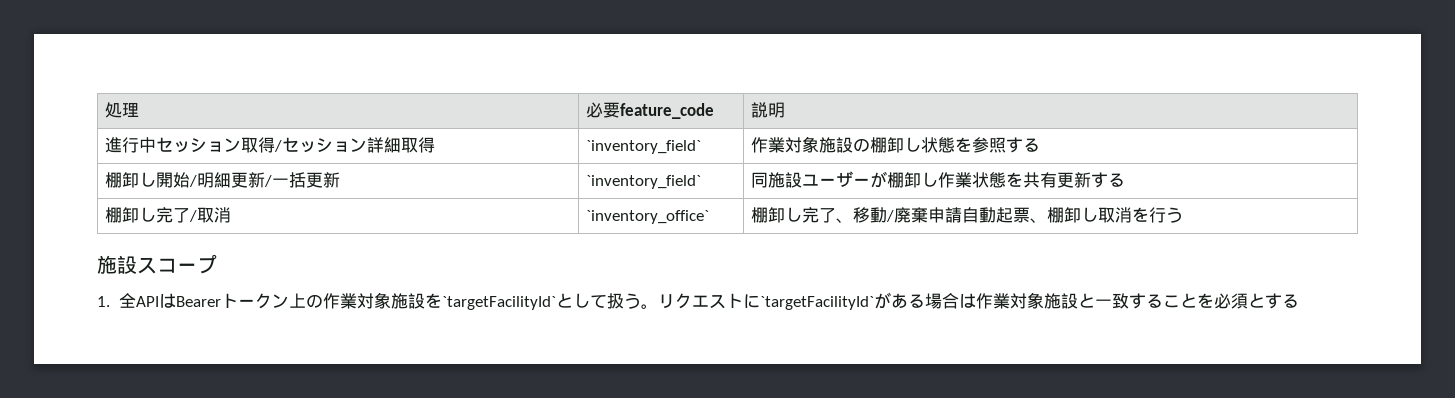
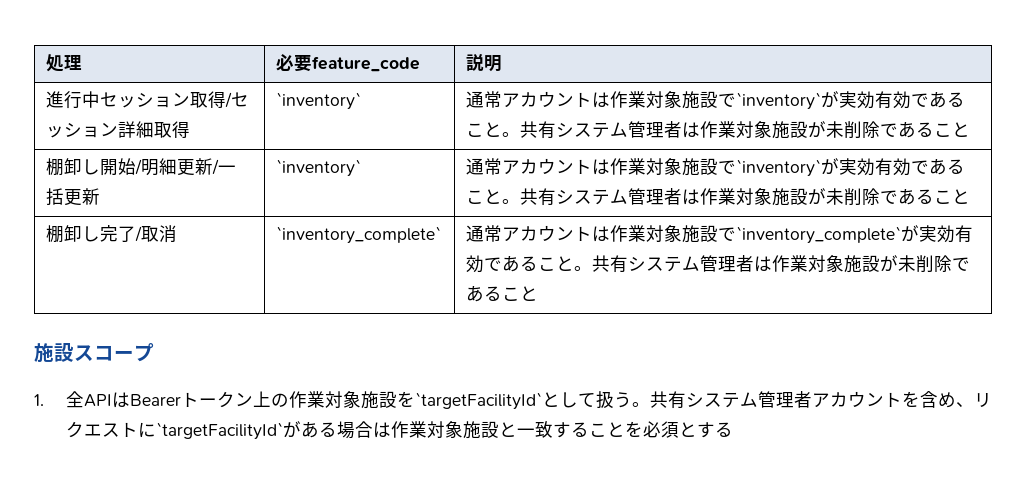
- 進行中セッション取得/セッション詳細取得 | `inventory_field` | 作業対象施設の棚卸し状態を参照する
+ 進行中セッション取得/セッション詳細取得 | `inventory` | 通常アカウントは作業対象施設で`inventory`が実効有効であること。共有システム管理者は作業対象施設が未削除であること
- 棚卸し開始/明細更新/一括更新 | `inventory_field` | 同施設ユーザーが棚卸し作業状態を共有更新する
+ 棚卸し開始/明細更新/一括更新 | `inventory` | 通常アカウントは作業対象施設で`inventory`が実効有効であること。共有システム管理者は作業対象施設が未削除であること
- 棚卸し完了/取消 | `inventory_office` | 棚卸し完了、移動/廃棄申請自動起票、棚卸し取消を行う
+ 棚卸し完了/取消 | `inventory_complete` | 通常アカウントは作業対象施設で`inventory_complete`が実効有効であること。共有システム管理者は作業対象施設が未削除であること
- リクエストに`targetFacilityId`がある場合は作業対象施設と一致することを必須とする
+ 共有システム管理者アカウントを含め、リクエストに`targetFacilityId`がある場合は作業対象施設と一致することを必須とする

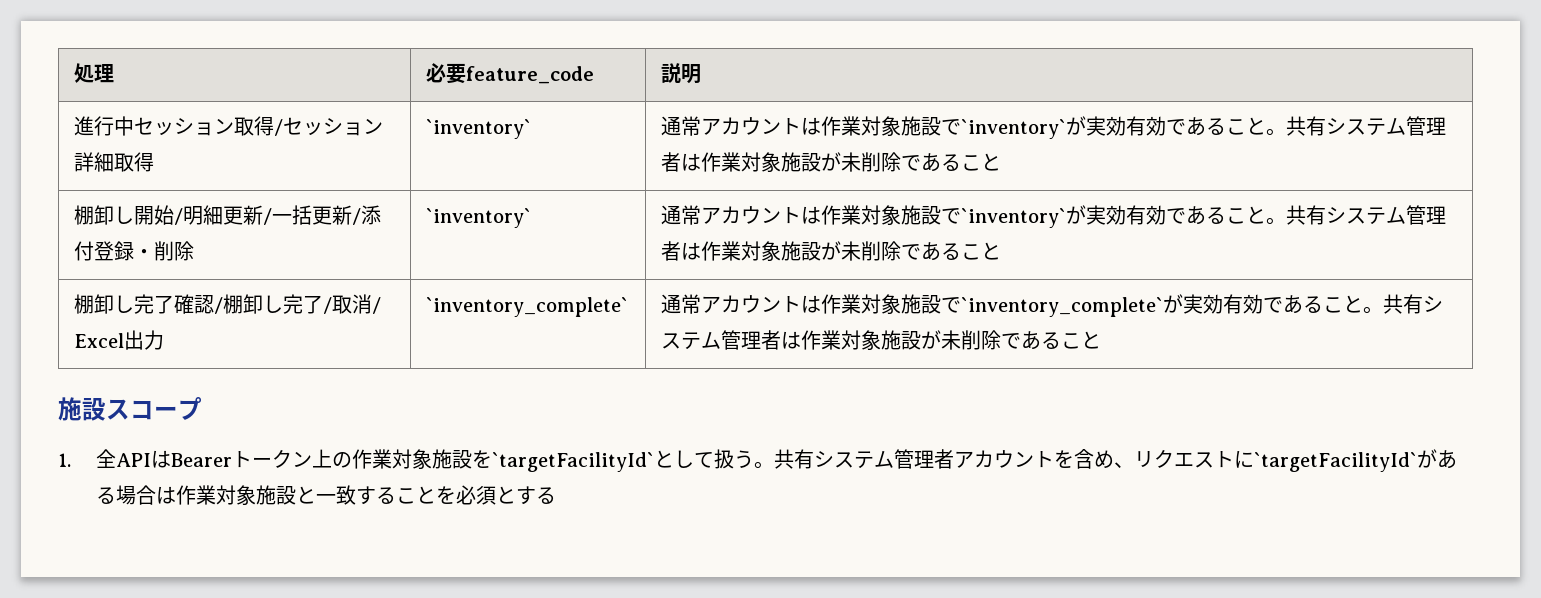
- 棚卸し開始/明細更新/一括更新
+ 棚卸し開始/明細更新/一括更新/添付登録・削除
- 棚卸し完了/取消 | `inventory_complete` | 通常アカウントは作業対象施設で`inventory_complete`が実効有効であること。共有システム管理者は作業対象施設が未削除であること
+ 棚卸し完了確認/棚卸し完了/取消/ Excel出力 | `inventory_complete` | 通常アカウントは作業対象施設で`inventory_complete`が実効有効であること。共有システム管理者は作業対象施設が未削除であること

